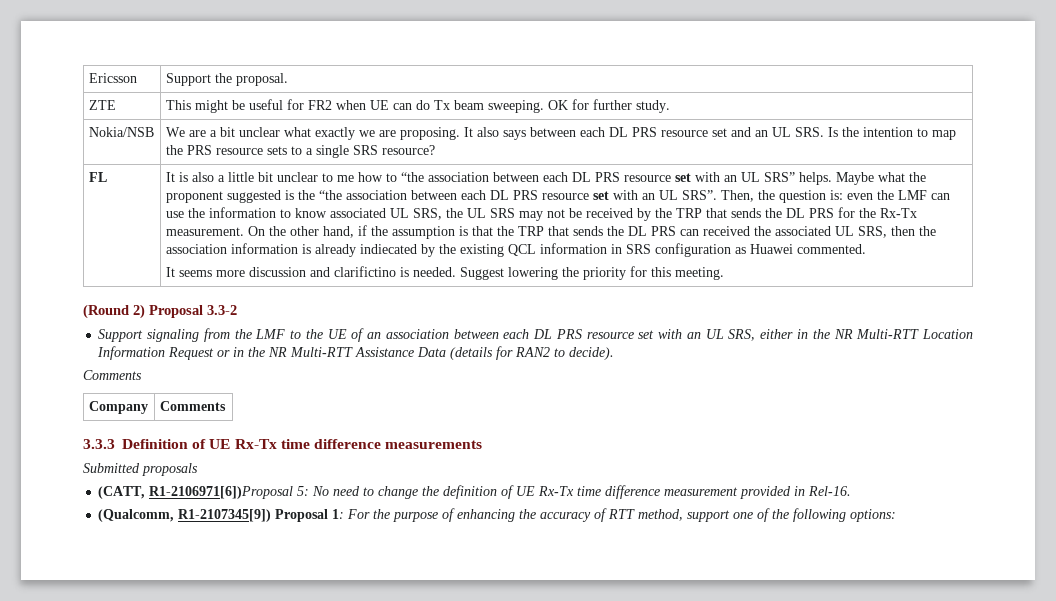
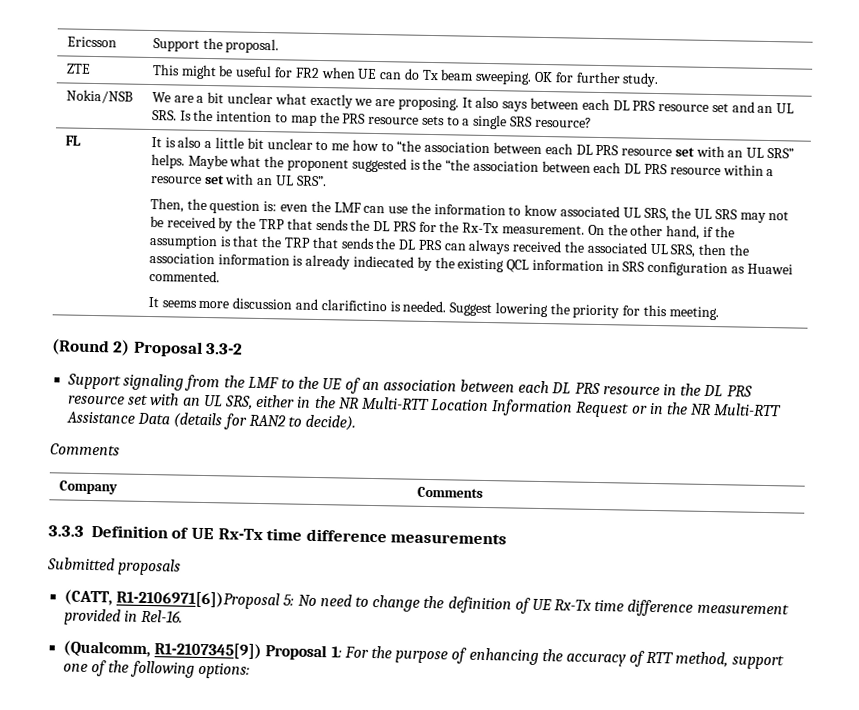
- Maybe what the proponent suggested is the “the association between each DL PRS resource set with an UL SRS”. Then, the question is: even the LMF can use the information to know associated UL SRS, the UL SRS may not be received by the TRP that sends the DL PRS for the Rx-Tx measurement.
+ Maybe what the proponent suggested is the “the association between each DL PRS resource within a resource set with an UL SRS”.
+ Then, the question is: even the LMF can use the information to know associated UL SRS, the UL SRS may not be received by the TRP that sends the DL PRS for the Rx-Tx measurement.
- On the other hand, if the assumption is that the TRP that sends the DL PRS can received the associated UL SRS, then the association information is already indiecated by the existing QCL information in SRS configuration as Huawei commented.
+ On the other hand, if the assumption is that the TRP that sends the DL PRS can always received the associated UL SRS, then the association information is already indiecated by the existing QCL information in SRS configuration as Huawei commented.
- Support signaling from the LMF to the UE of an association between each DL PRS resource set with an UL SRS, either in the NR Multi-RTT Location Information Request or in the NR Multi-RTT Assistance Data (details for RAN2 to decide).
+ Support signaling from the LMF to the UE of an association between each DL PRS resource in the DL PRS resource set with an UL SRS, either in the NR Multi-RTT Location Information Request or in the NR Multi-RTT Assistance Data (details for RAN2 to decide).

